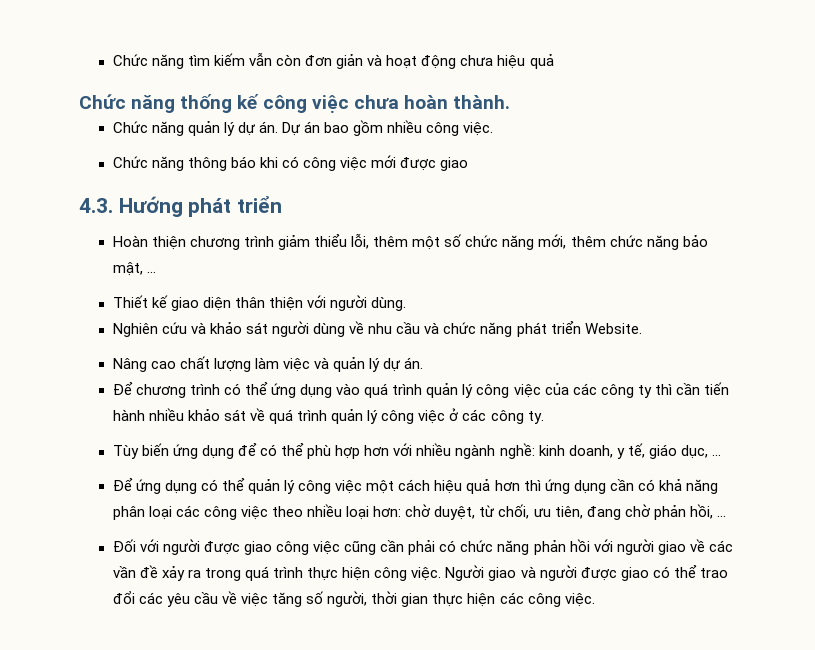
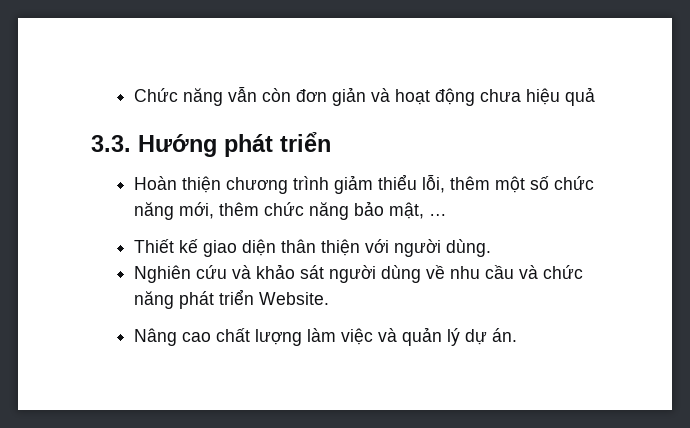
- Chức năng tìm kiếm vẫn còn đơn giản và hoạt động chưa hiệu quả
+ Chức năng vẫn còn đơn giản và hoạt động chưa hiệu quả
- Chức năng thống kế công việc chưa hoàn thành.
- Chức năng quản lý dự án. Dự án bao gồm nhiều công việc.
- Chức năng thông báo khi có công việc mới được giao
- 4.3. Hướng phát triển
+ 3.3. Hướng phát triển
- Để chương trình có thể ứng dụng vào quá trình quản lý công việc của các công ty thì cần tiến hành nhiều khảo sát về quá trình quản lý công việc ở các công ty.
- Tùy biến ứng dụng để có thể phù hợp hơn với nhiều ngành nghề: kinh doanh, y tế, giáo dục, …
- Để ứng dụng có thể quản lý công việc một cách hiệu quả hơn thì ứng dụng cần có khả năng phân loại các công việc theo nhiều loại hơn: chờ duyệt, từ chối, ưu tiên, đang chờ phản hồi, …
- Đối với người được giao công việc cũng cần phải có chức năng phản hồi với người giao về các vần đề xảy ra trong quá trình thực hiện công việc. Người giao và người được giao có thể trao đổi các yêu cầu về việc tăng số người, thời gian thực hiện các công việc.

